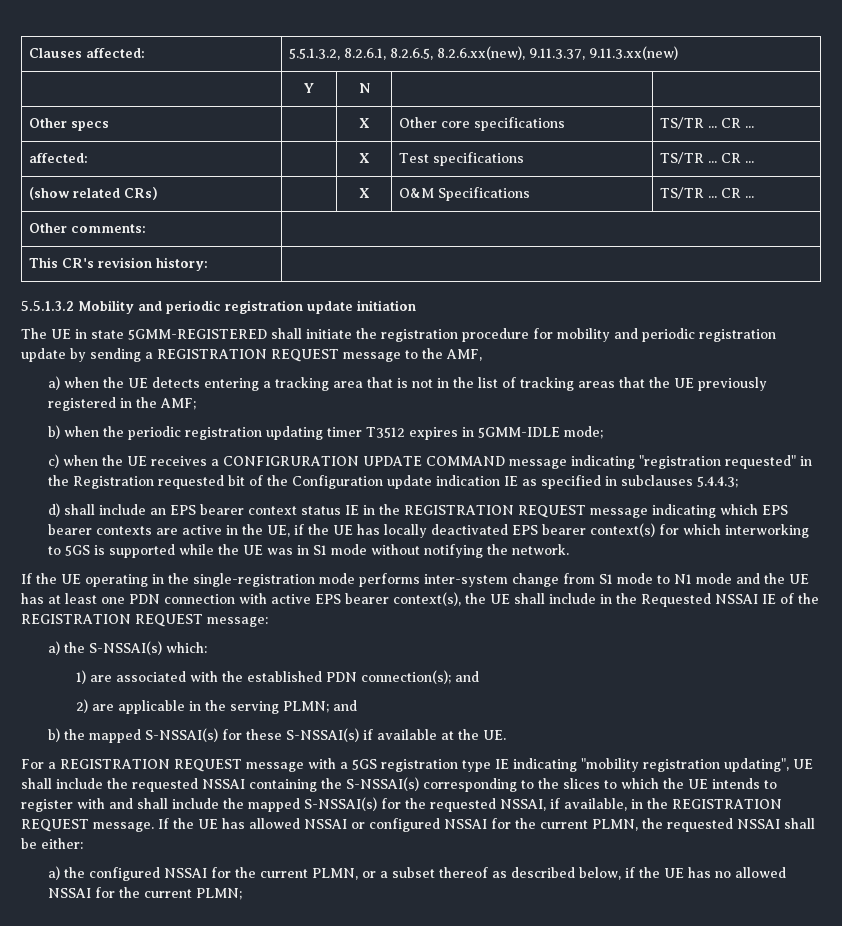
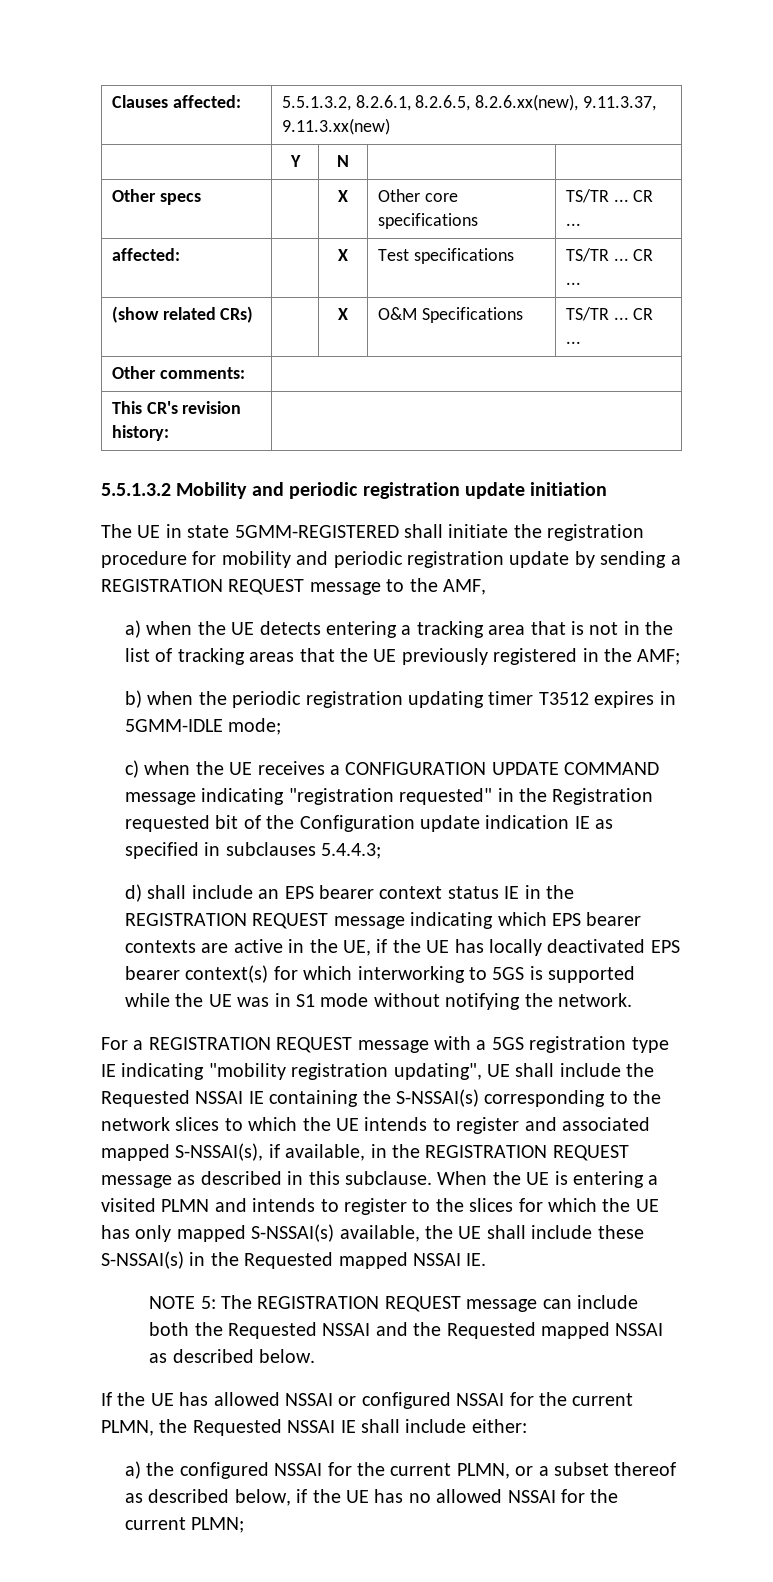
- c) when the UE receives a CONFIGRURATION UPDATE COMMAND message indicating "registration requested" in the Registration requested bit of the Configuration update indication IE as specified in subclauses 5.4.4.3;
+ c) when the UE receives a CONFIGURATION UPDATE COMMAND message indicating "registration requested" in the Registration requested bit of the Configuration update indication IE as specified in subclauses 5.4.4.3;
- If the UE operating in the single-registration mode performs inter-system change from S1 mode to N1 mode and the UE has at least one PDN connection with active EPS bearer context(s), the UE shall include in the Requested NSSAI IE of the REGISTRATION REQUEST message:
- a) the S-NSSAI(s) which:
- 1) are associated with the established PDN connection(s); and
- 2) are applicable in the serving PLMN; and
- b) the mapped S-NSSAI(s) for these S-NSSAI(s) if available at the UE.
- For a REGISTRATION REQUEST message with a 5GS registration type IE indicating "mobility registration updating", UE shall include the requested NSSAI containing the S-NSSAI(s) corresponding to the slices to which the UE intends to register with and shall include the mapped S-NSSAI(s) for the requested NSSAI, if available, in the REGISTRATION REQUEST message. If the UE has allowed NSSAI or configured NSSAI for the current PLMN, the requested NSSAI shall be either:
+ For a REGISTRATION REQUEST message with a 5GS registration type IE indicating "mobility registration updating", UE shall include the Requested NSSAI IE containing the S-NSSAI(s) corresponding to the network slices to which the UE intends to register and associated mapped S-NSSAI(s), if available, in the REGISTRATION REQUEST message as described in this subclause. When the UE is entering a visited PLMN and intends to register to the slices for which the UE has only mapped S-NSSAI(s) available, the UE shall include these S-NSSAI(s) in the Requested mapped NSSAI IE.
+ NOTE 5: The REGISTRATION REQUEST message can include both the Requested NSSAI and the Requested mapped NSSAI as described below.
+ If the UE has allowed NSSAI or configured NSSAI for the current PLMN, the Requested NSSAI IE shall include either:

